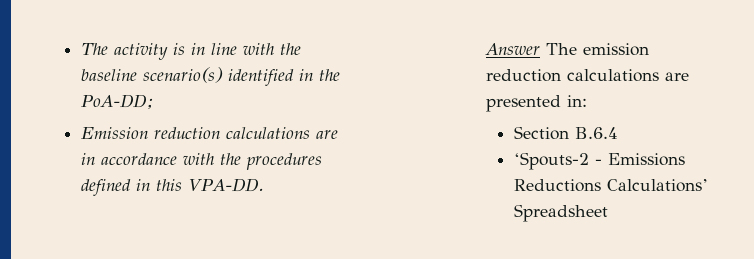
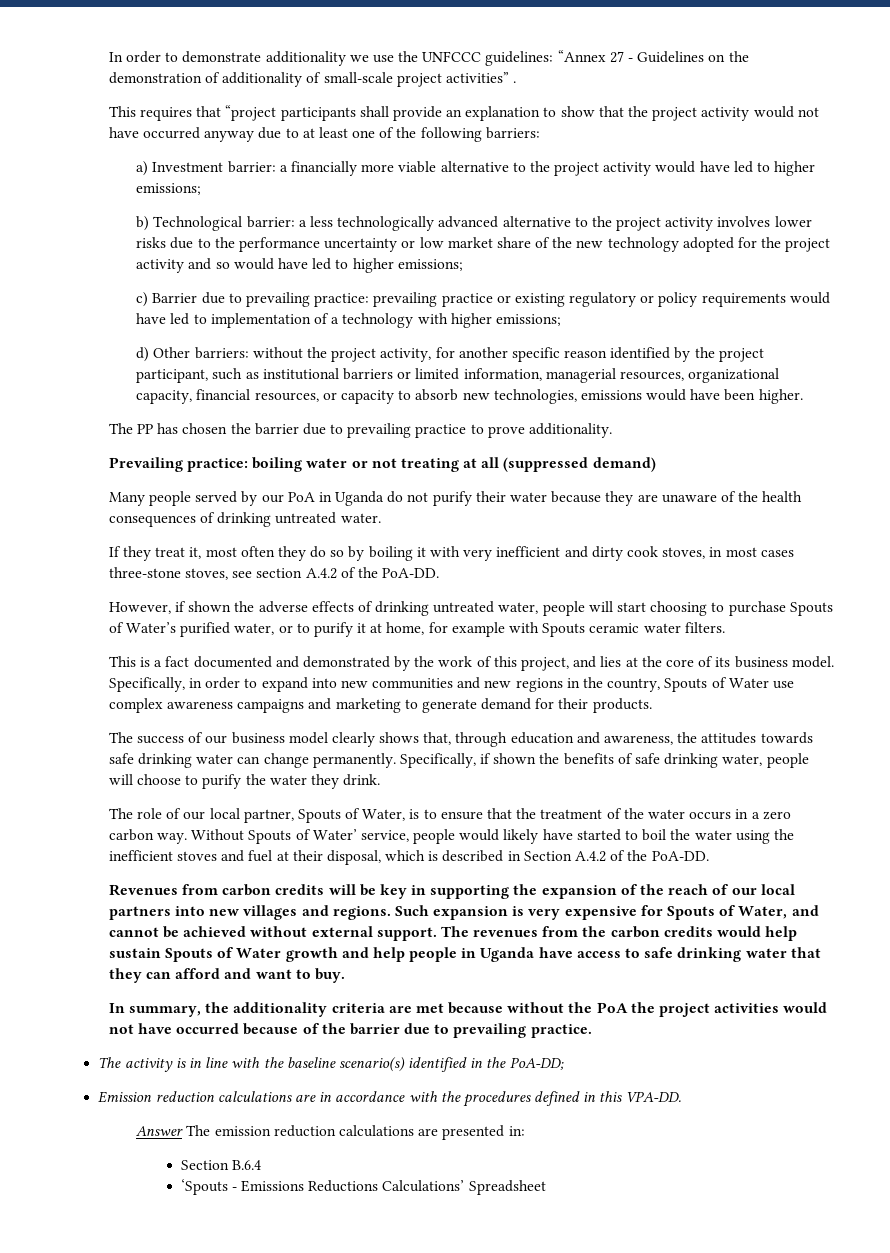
+ In order to demonstrate additionality we use the UNFCCC guidelines: “Annex 27 - Guidelines on the demonstration of additionality of small-scale project activities” .
+ This requires that “project participants shall provide an explanation to show that the project activity would not have occurred anyway due to at least one of the following barriers:
+ a) Investment barrier: a financially more viable alternative to the project activity would have led to higher emissions;
+ b) Technological barrier: a less technologically advanced alternative to the project activity involves lower risks due to the performance uncertainty or low market share of the new technology adopted for the project activity and so would have led to higher emissions;
+ c) Barrier due to prevailing practice: prevailing practice or existing regulatory or policy requirements would have led to implementation of a technology with higher emissions;
+ d) Other barriers: without the project activity, for another specific reason identified by the project participant, such as institutional barriers or limited information, managerial resources, organizational capacity, financial resources, or capacity to absorb new technologies, emissions would have been higher.
+ The PP has chosen the barrier due to prevailing practice to prove additionality.
+ Prevailing practice: boiling water or not treating at all (suppressed demand)
+ Many people served by our PoA in Uganda do not purify their water because they are unaware of the health consequences of drinking untreated water.
+ If they treat it, most often they do so by boiling it with very inefficient and dirty cook stoves, in most cases three-stone stoves, see section A.4.2 of the PoA-DD.
+ However, if shown the adverse effects of drinking untreated water, people will start choosing to purchase Spouts of Water’s purified water, or to purify it at home, for example with Spouts ceramic water filters.
+ This is a fact documented and demonstrated by the work of this project, and lies at the core of its business model. Specifically, in order to expand into new communities and new regions in the country, Spouts of Water use complex awareness campaigns and marketing to generate demand for their products.
+ The success of our business model clearly shows that, through education and awareness, the attitudes towards safe drinking water can change permanently. Specifically, if shown the benefits of safe drinking water, people will choose to purify the water they drink.
+ The role of our local partner, Spouts of Water, is to ensure that the treatment of the water occurs in a zero carbon way. Without Spouts of Water’ service, people would likely have started to boil the water using the inefficient stoves and fuel at their disposal, which is described in Section A.4.2 of the PoA-DD.
+ Revenues from carbon credits will be key in supporting the expansion of the reach of our local partners into new villages and regions. Such expansion is very expensive for Spouts of Water, and cannot be achieved without external support. The revenues from the carbon credits would help sustain Spouts of Water growth and help people in Uganda have access to safe drinking water that they can afford and want to buy.
+ In summary, the additionality criteria are met because without the PoA the project activities would not have occurred because of the barrier due to prevailing practice.
- ‘Spouts-2 - Emissions Reductions Calculations’ Spreadsheet
+ ‘Spouts - Emissions Reductions Calculations’ Spreadsheet

